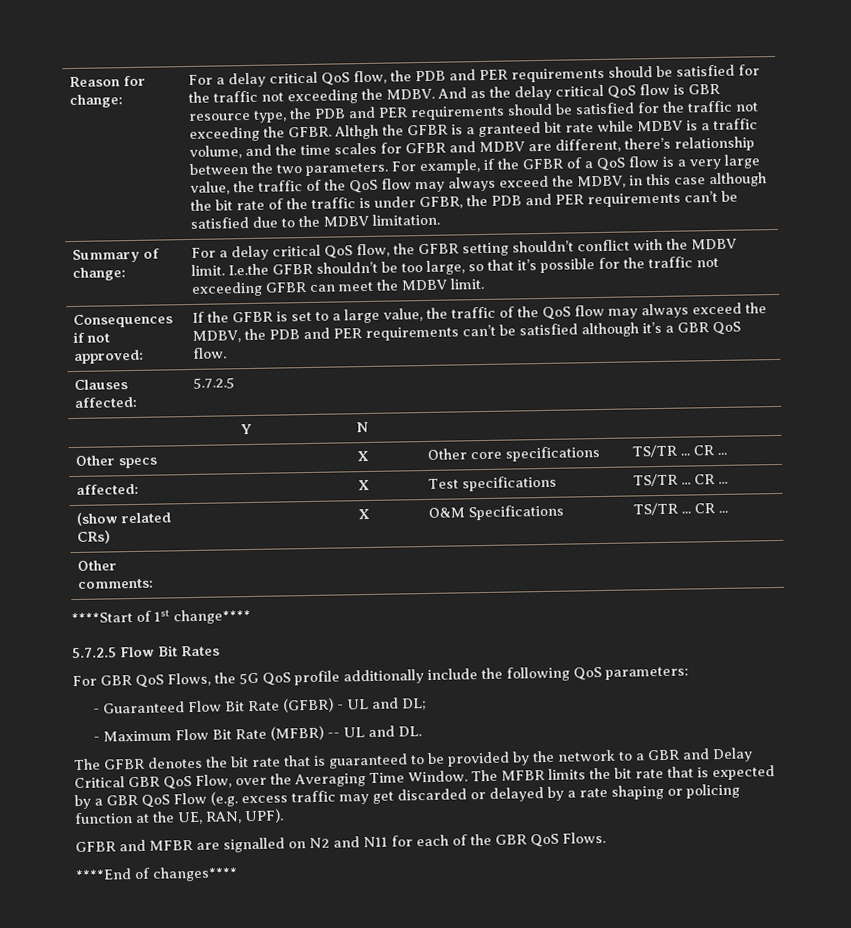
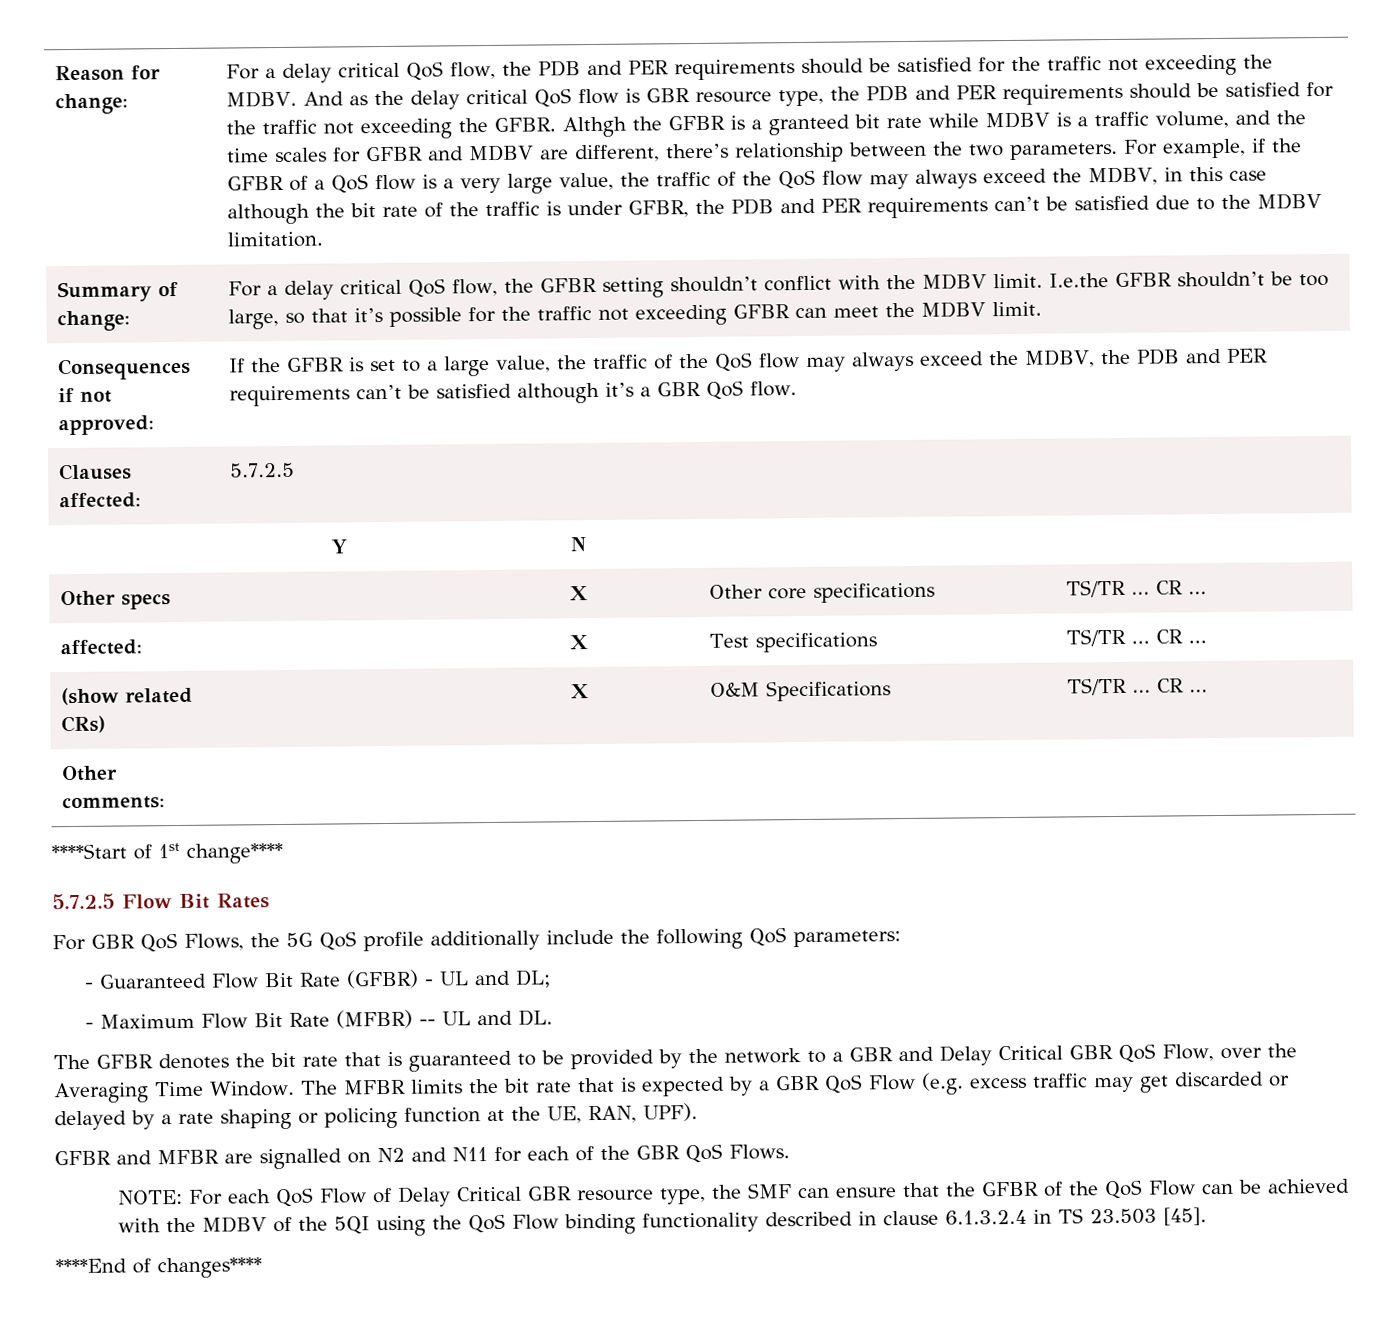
+ NOTE: For each QoS Flow of Delay Critical GBR resource type, the SMF can ensure that the GFBR of the QoS Flow can be achieved with the MDBV of the 5QI using the QoS Flow binding functionality described in clause 6.1.3.2.4 in TS 23.503 [45].

